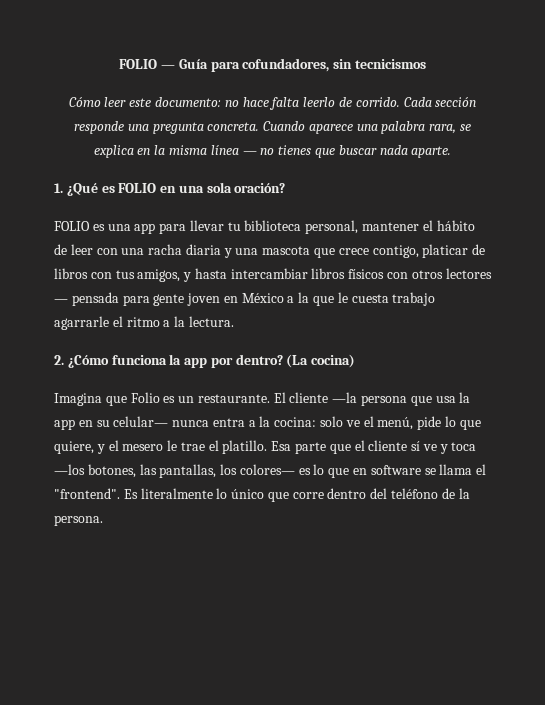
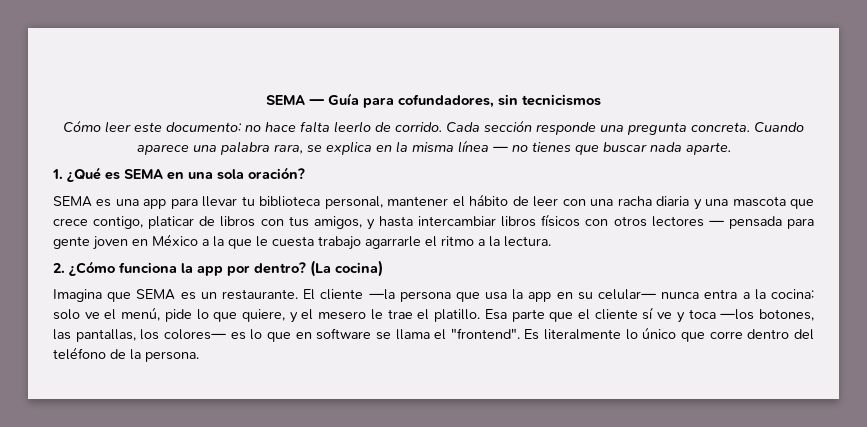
- FOLIO — Guía para cofundadores, sin tecnicismos
+ SEMA — Guía para cofundadores, sin tecnicismos
- 1. ¿Qué es FOLIO en una sola oración?
+ 1. ¿Qué es SEMA en una sola oración?
- FOLIO es una app para llevar tu biblioteca personal, mantener el hábito de leer con una racha diaria y una mascota que crece contigo, platicar de libros con tus amigos, y hasta intercambiar libros físicos con otros lectores — pensada para gente joven en México a la que le cuesta trabajo agarrarle el ritmo a la lectura.
+ SEMA es una app para llevar tu biblioteca personal, mantener el hábito de leer con una racha diaria y una mascota que crece contigo, platicar de libros con tus amigos, y hasta intercambiar libros físicos con otros lectores — pensada para gente joven en México a la que le cuesta trabajo agarrarle el ritmo a la lectura.
- Imagina que Folio es un restaurante.
+ Imagina que SEMA es un restaurante.

